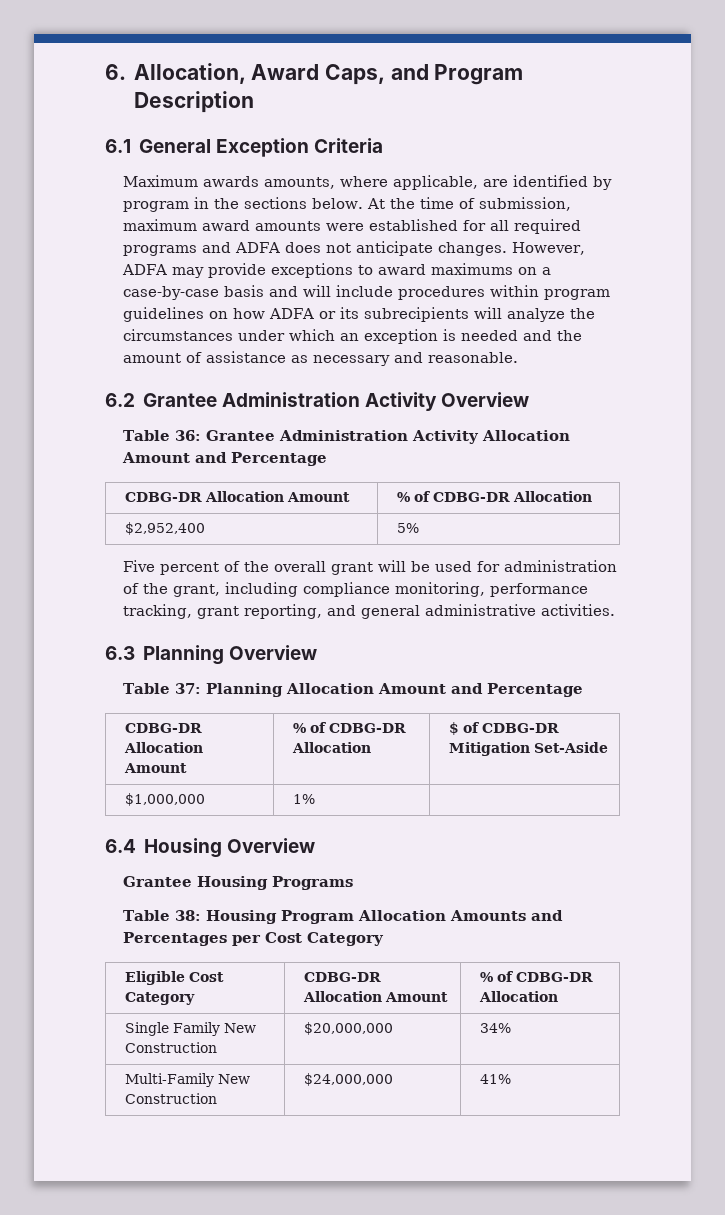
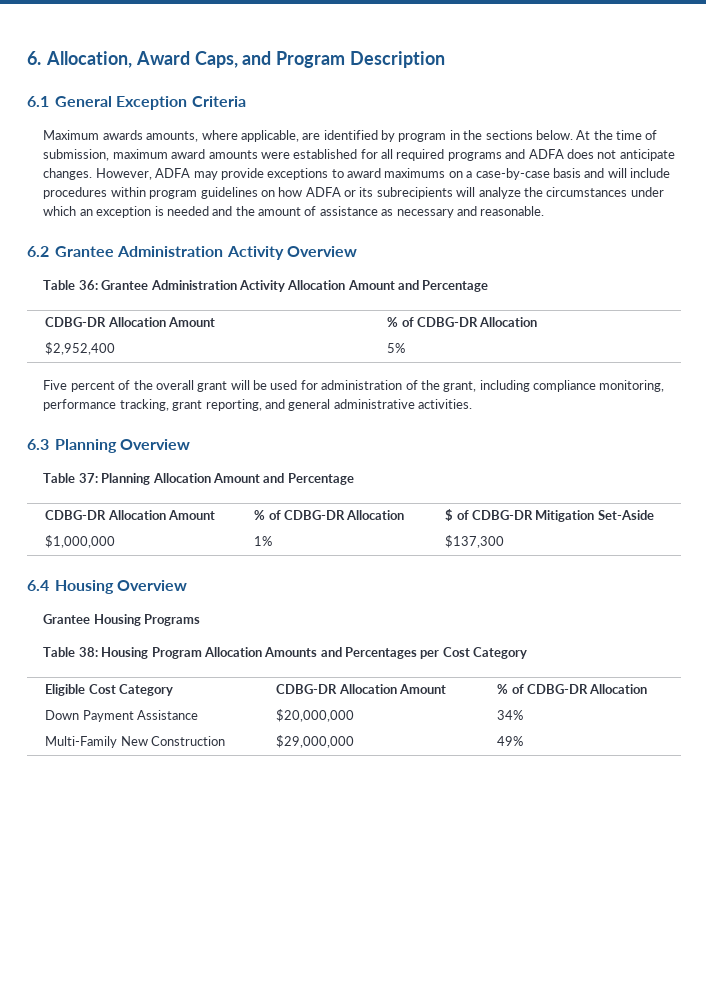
- $1,000,000 | 1% |
+ $1,000,000 | 1% | $137,300
- Single Family New Construction | $20,000,000 | 34%
+ Down Payment Assistance | $20,000,000 | 34%
- Multi-Family New Construction | $24,000,000 | 41%
+ Multi-Family New Construction | $29,000,000 | 49%

